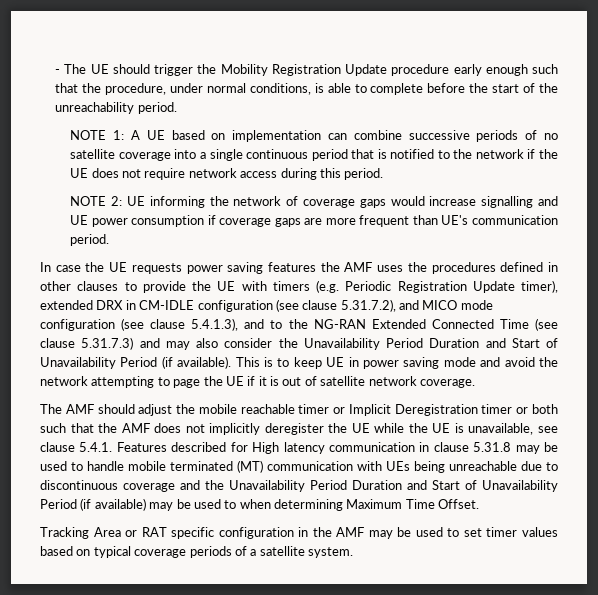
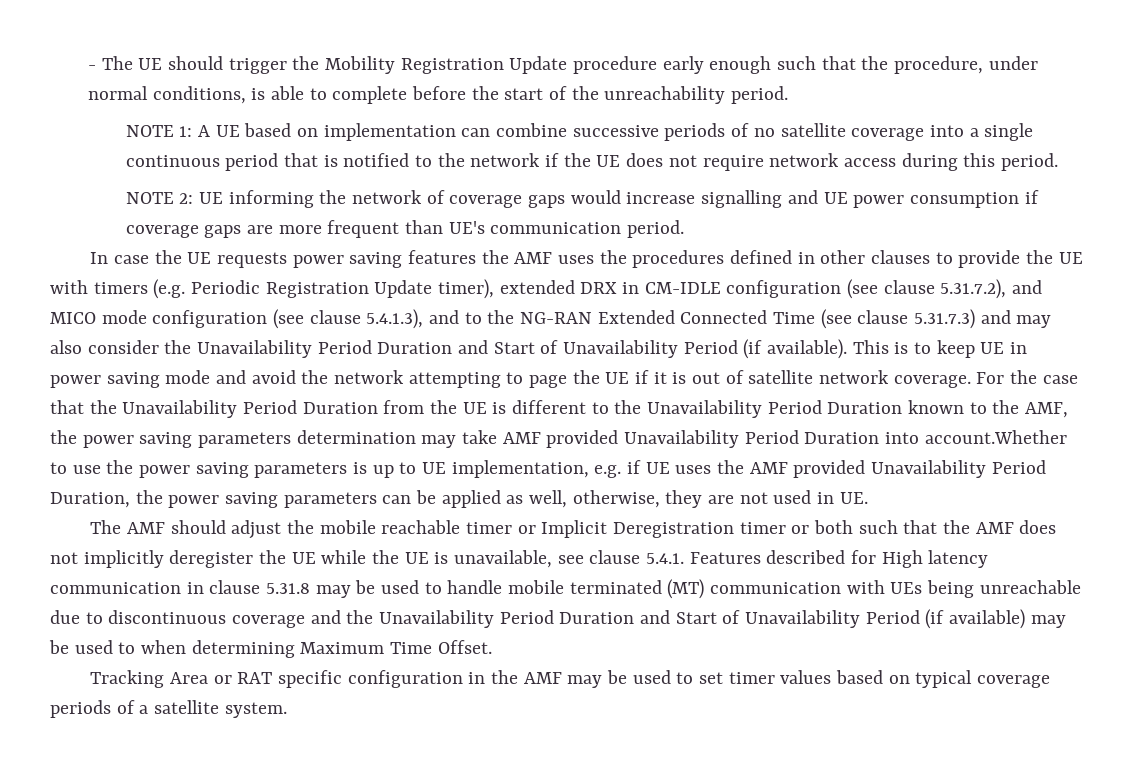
+ For the case that the Unavailability Period Duration from the UE is different to the Unavailability Period Duration known to the AMF, the power saving parameters determination may take AMF provided Unavailability Period Duration into account.Whether to use the power saving parameters is up to UE implementation, e.g. if UE uses the AMF provided Unavailability Period Duration, the power saving parameters can be applied as well, otherwise, they are not used in UE.

